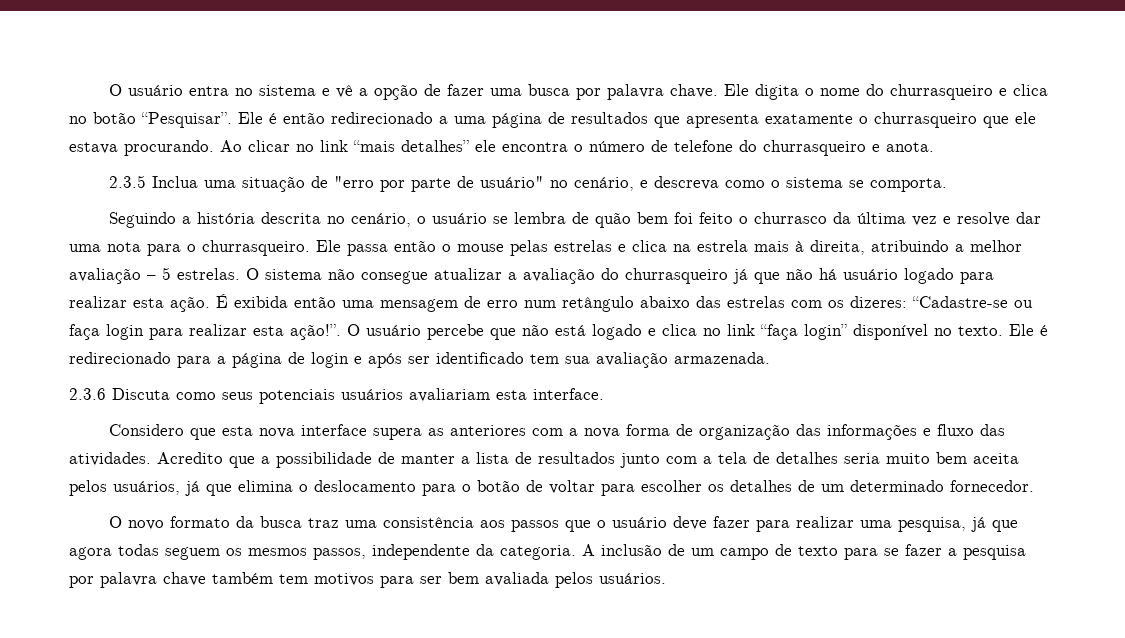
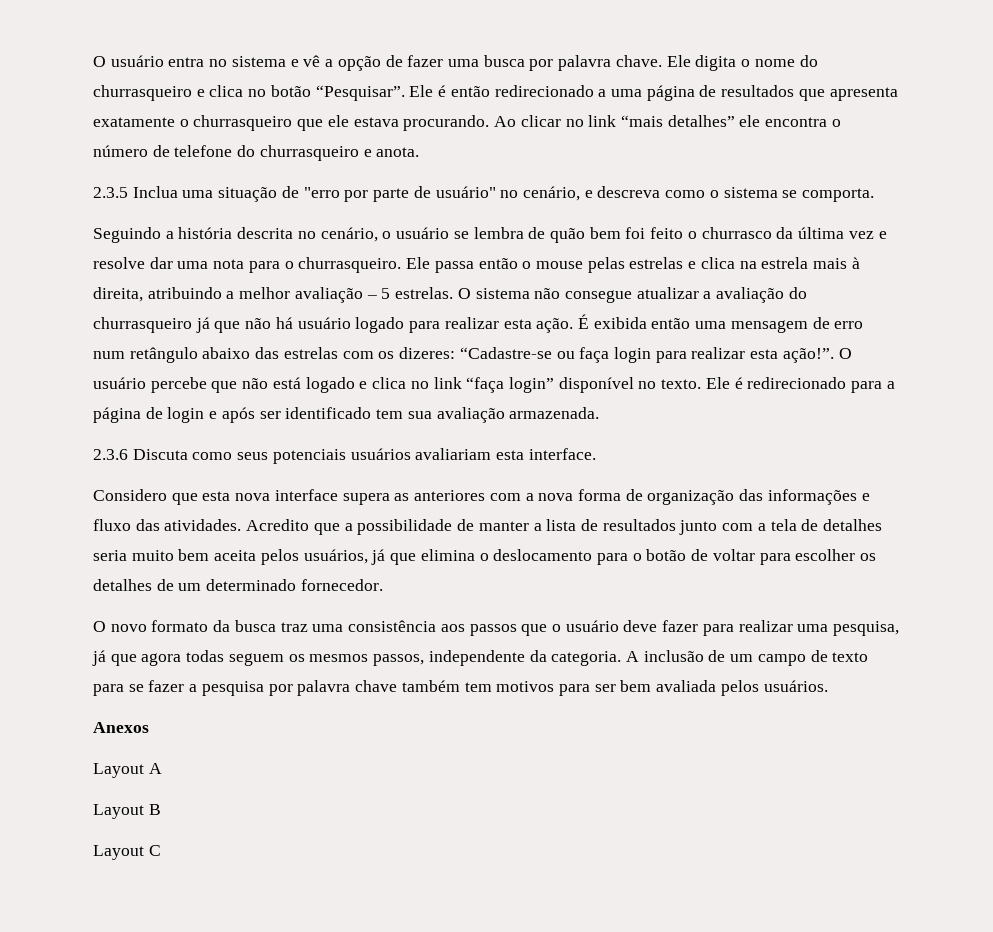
+ Anexos
+ Layout A
+ Layout B
+ Layout C

